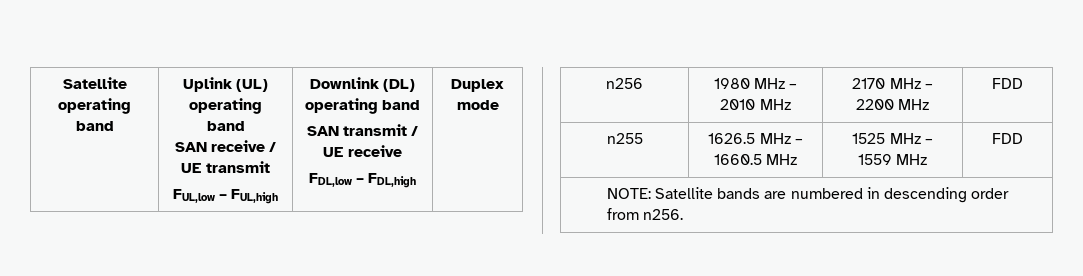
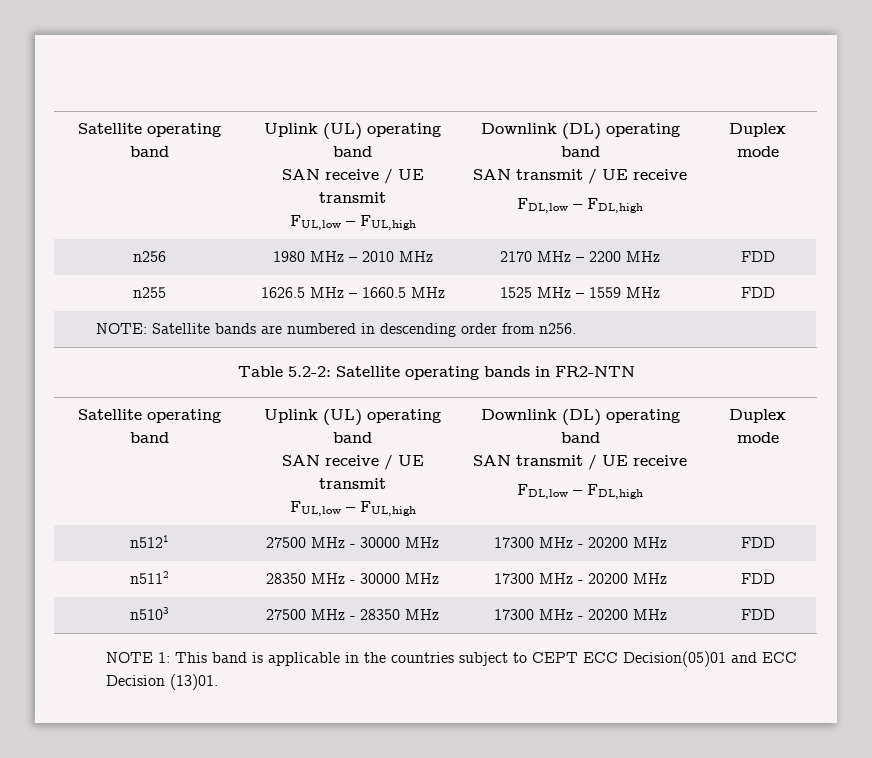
+ Table 5.2-2: Satellite operating bands in FR2-NTN
+ Satellite operating band | Uplink (UL) operating band
+ SAN receive / UE transmit
+ FUL,low – FUL,high | Downlink (DL) operating band
+ SAN transmit / UE receive
+ FDL,low – FDL,high | Duplex mode
+ n5121 | 27500 MHz - 30000 MHz | 17300 MHz - 20200 MHz | FDD
+ n5112 | 28350 MHz - 30000 MHz | 17300 MHz - 20200 MHz | FDD
+ n5103 | 27500 MHz - 28350 MHz | 17300 MHz - 20200 MHz | FDD
+ NOTE 1: This band is applicable in the countries subject to CEPT ECC Decision(05)01 and ECC Decision (13)01.

